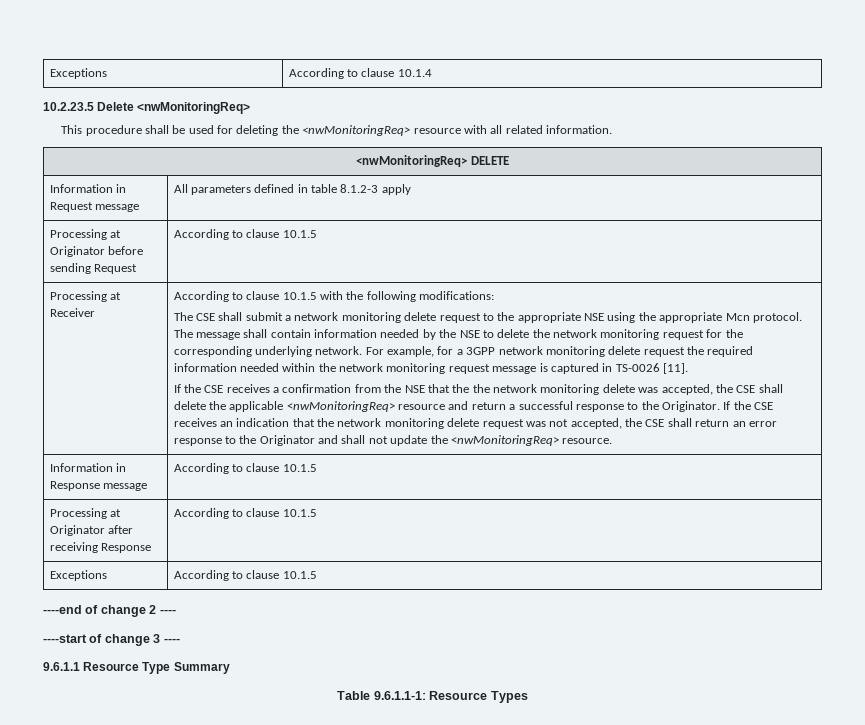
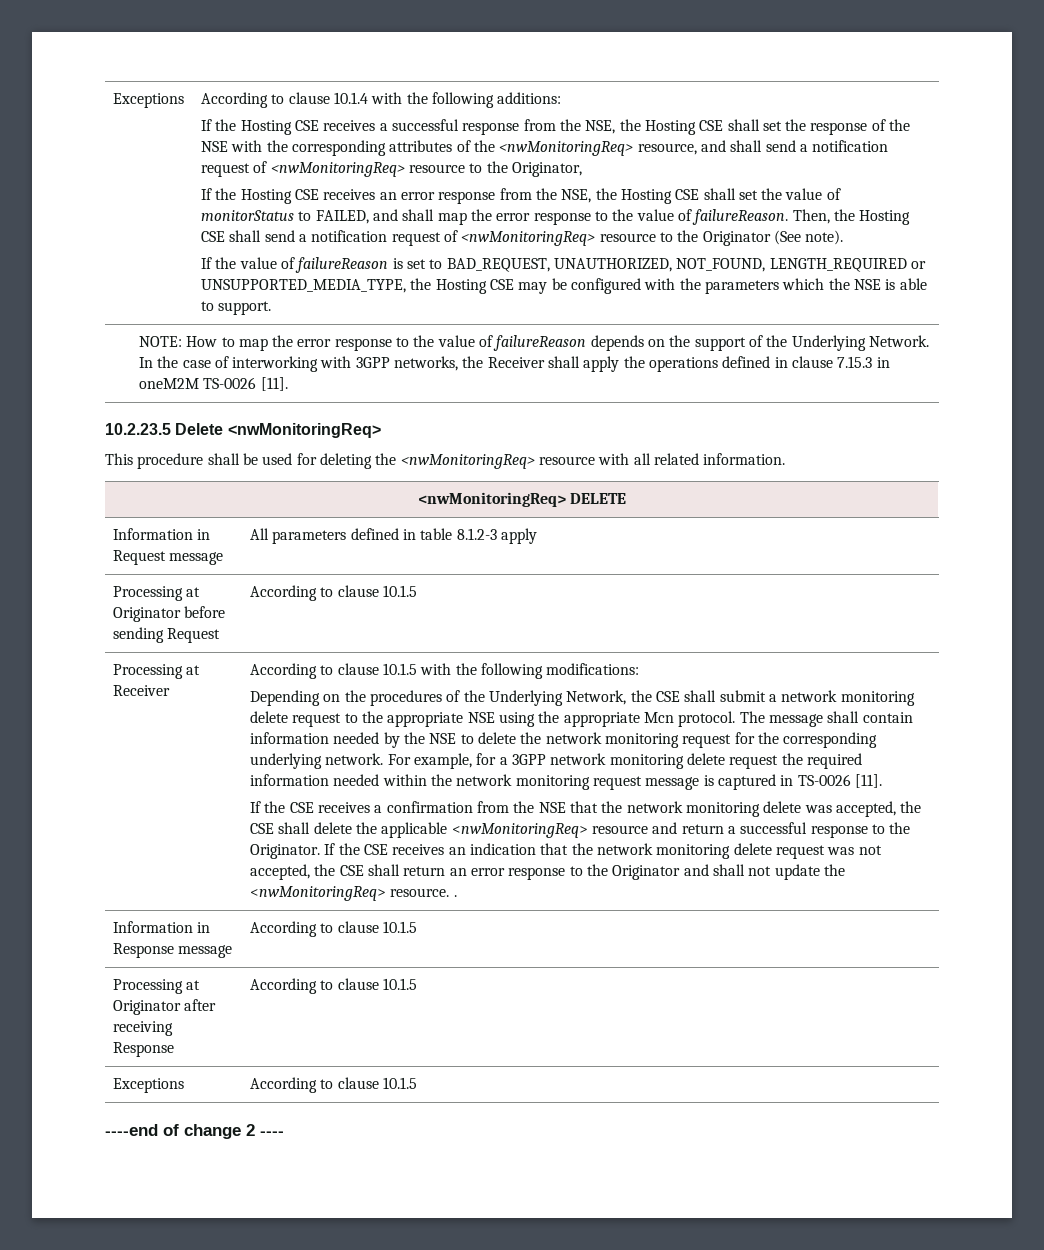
- According to clause 10.1.4
+ According to clause 10.1.4 with the following additions:
+ If the Hosting CSE receives a successful response from the NSE, the Hosting CSE shall set the response of the NSE with the corresponding attributes of the <nwMonitoringReq> resource, and shall send a notification request of <nwMonitoringReq> resource to the Originator,
+ If the Hosting CSE receives an error response from the NSE, the Hosting CSE shall set the value of monitorStatus to FAILED, and shall map the error response to the value of failureReason. Then, the Hosting CSE shall send a notification request of <nwMonitoringReq> resource to the Originator (See note).
+ If the value of failureReason is set to BAD_REQUEST, UNAUTHORIZED, NOT_FOUND, LENGTH_REQUIRED or UNSUPPORTED_MEDIA_TYPE, the Hosting CSE may be configured with the parameters which the NSE is able to support.
+ NOTE: How to map the error response to the value of failureReason depends on the support of the Underlying Network. In the case of interworking with 3GPP networks, the Receiver shall apply the operations defined in clause 7.15.3 in oneM2M TS-0026 [11].
- The CSE shall submit a network monitoring delete request to the appropriate NSE using the appropriate Mcn protocol.
+ Depending on the procedures of the Underlying Network, the CSE shall submit a network monitoring delete request to the appropriate NSE using the appropriate Mcn protocol.
- If the CSE receives a confirmation from the NSE that the the network monitoring delete was accepted, the CSE shall delete the applicable <nwMonitoringReq> resource and return a successful response to the Originator.
+ If the CSE receives a confirmation from the NSE that the network monitoring delete was accepted, the CSE shall delete the applicable <nwMonitoringReq> resource and return a successful response to the Originator.
- If the CSE receives an indication that the network monitoring delete request was not accepted, the CSE shall return an error response to the Originator and shall not update the <nwMonitoringReq> resource.
+ If the CSE receives an indication that the network monitoring delete request was not accepted, the CSE shall return an error response to the Originator and shall not update the <nwMonitoringReq> resource. .
- ----start of change 3 ----
- 9.6.1.1 Resource Type Summary
- Table 9.6.1.1-1: Resource Types

